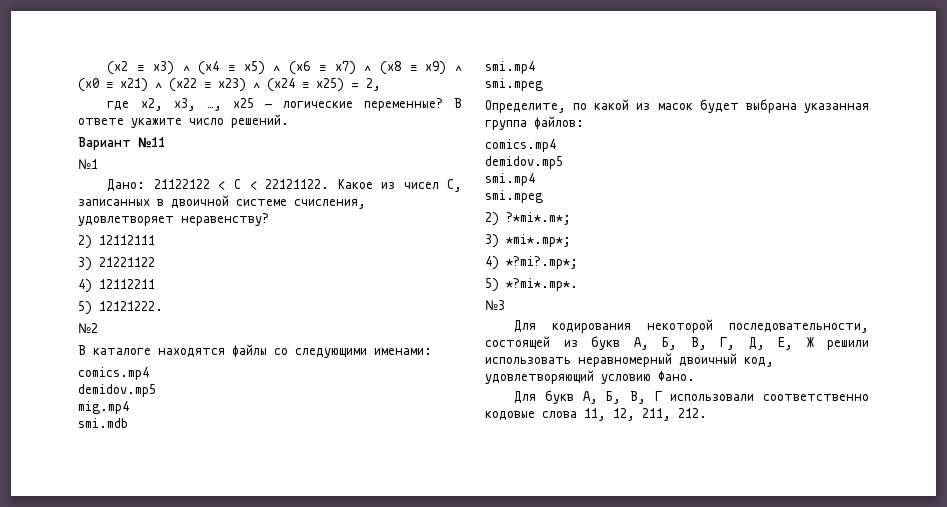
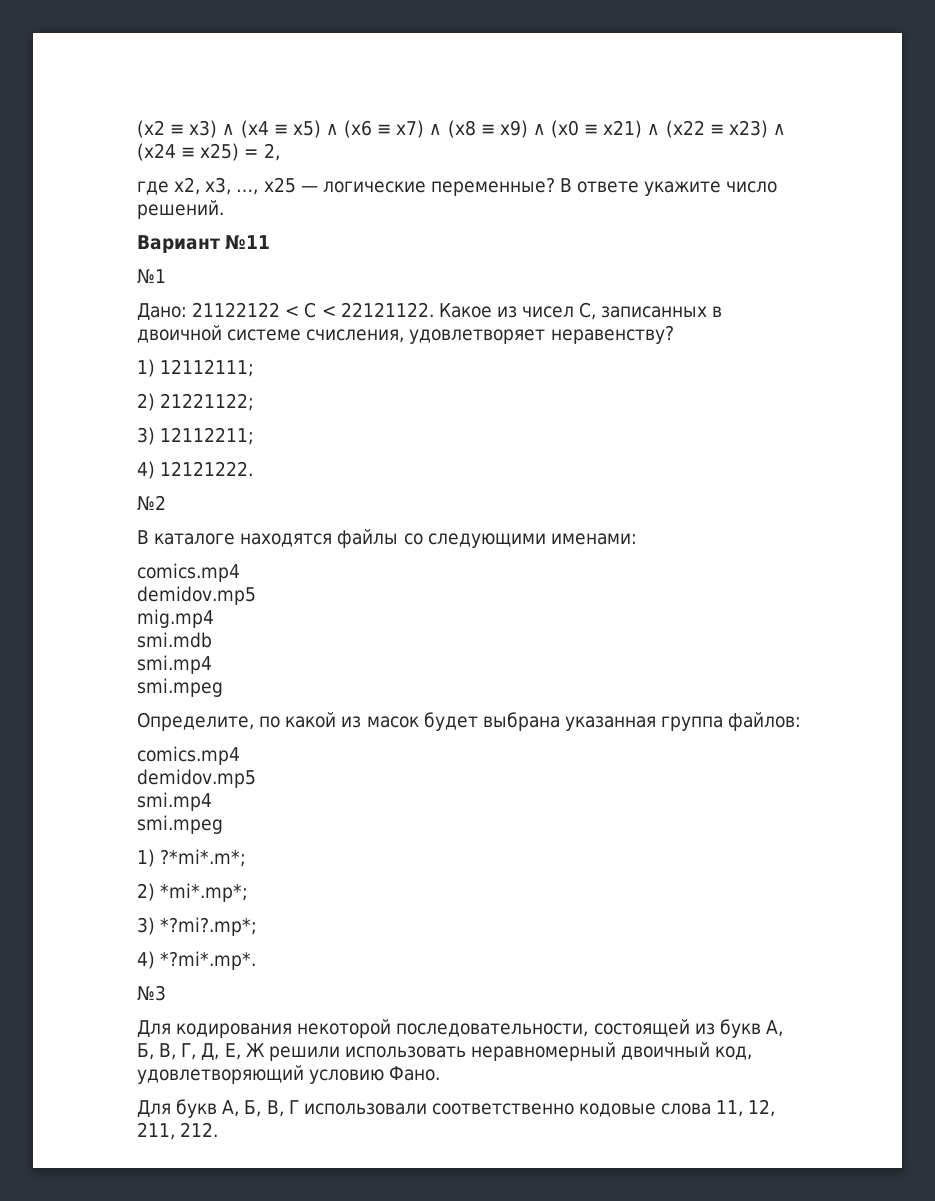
- 2) 12112111
- 3) 21221122
- 4) 12112211
- 5) 12121222.
+ 1) 12112111;
+ 2) 21221122;
+ 3) 12112211;
+ 4) 12121222.
- 2) ?*mi*.m*;
+ 1) ?*mi*.m*;
- 3) *mi*.mp*;
+ 2) *mi*.mp*;
- 4) *?mi?.mp*;
+ 3) *?mi?.mp*;
- 5) *?mi*.mp*.
+ 4) *?mi*.mp*.

